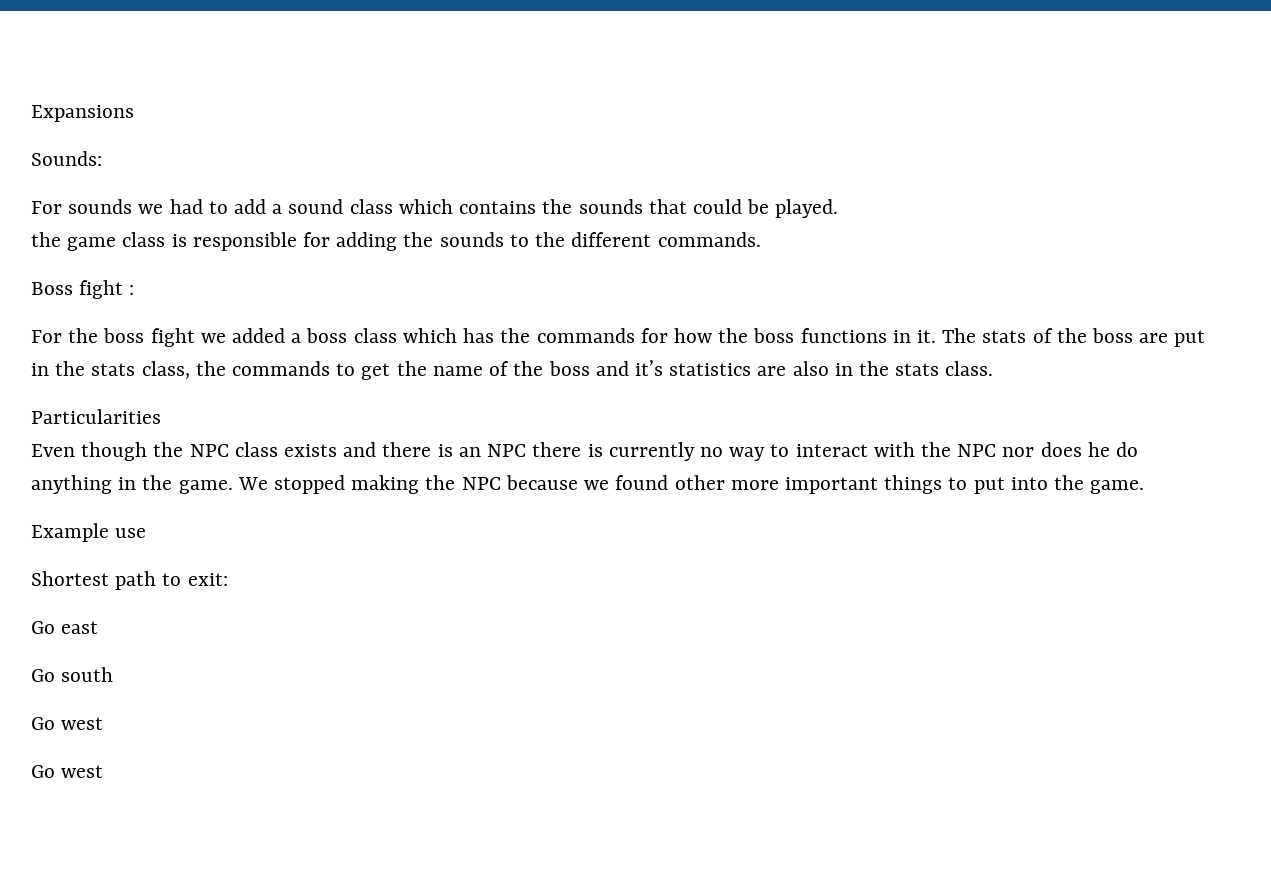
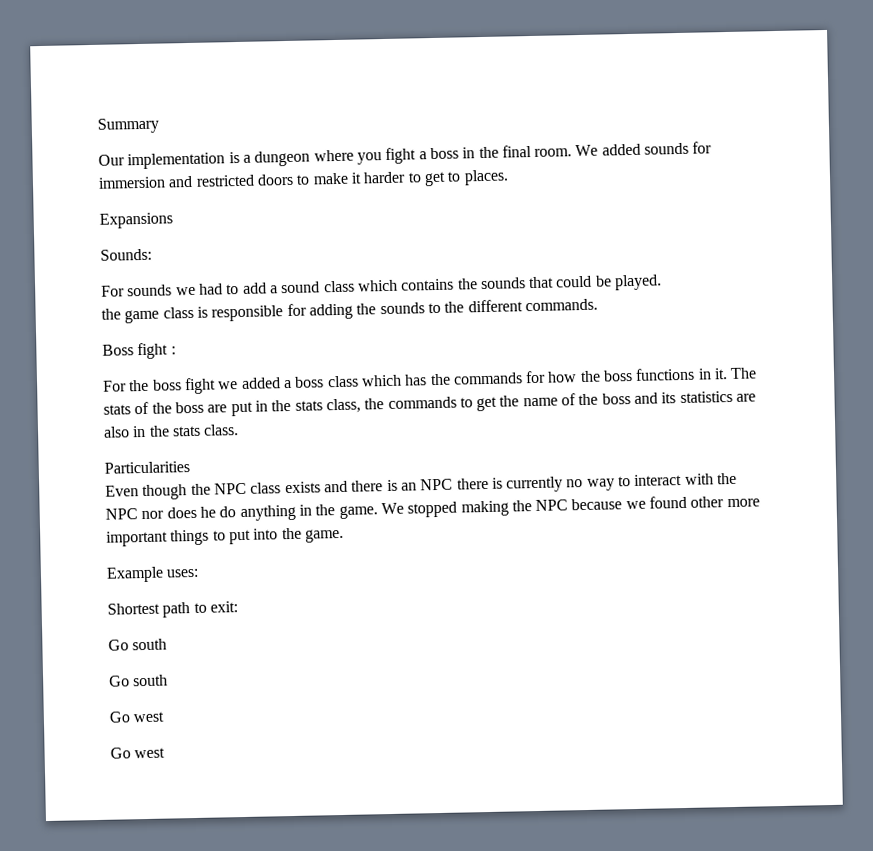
+ Summary
+ Our implementation is a dungeon where you fight a boss in the final room. We added sounds for immersion and restricted doors to make it harder to get to places.
- The stats of the boss are put in the stats class, the commands to get the name of the boss and it’s statistics are also in the stats class.
+ The stats of the boss are put in the stats class, the commands to get the name of the boss and its statistics are also in the stats class.
- Example use
+ Example uses:
  Shortest path to exit:
- Go east
+ Go south

